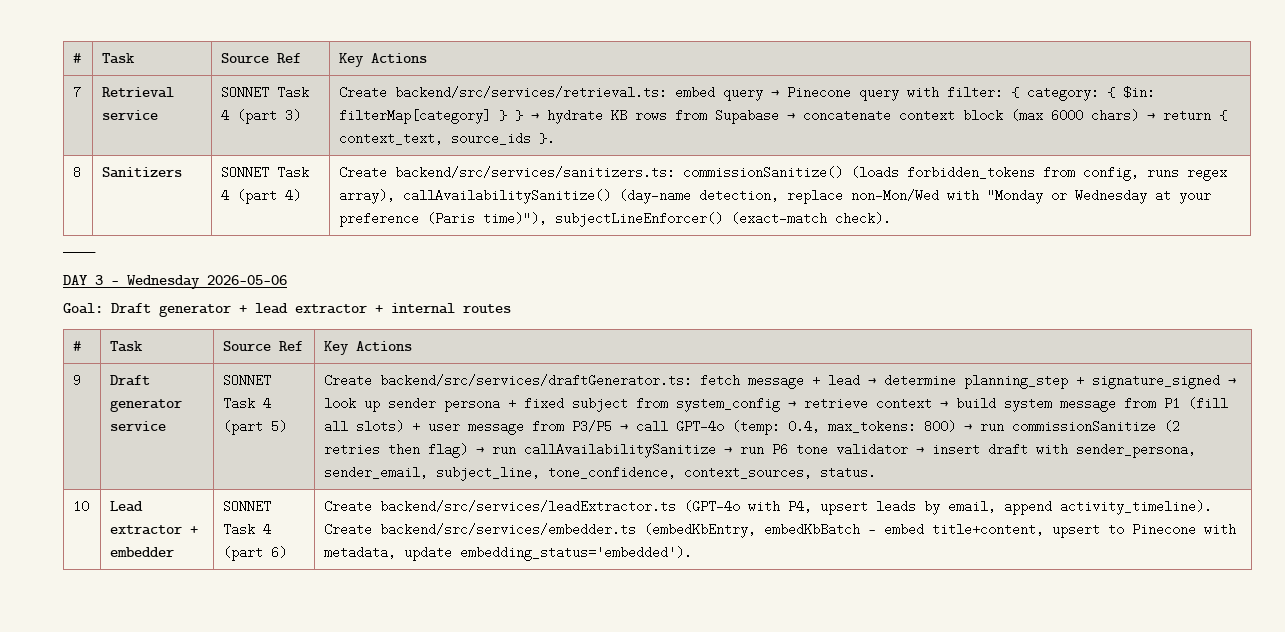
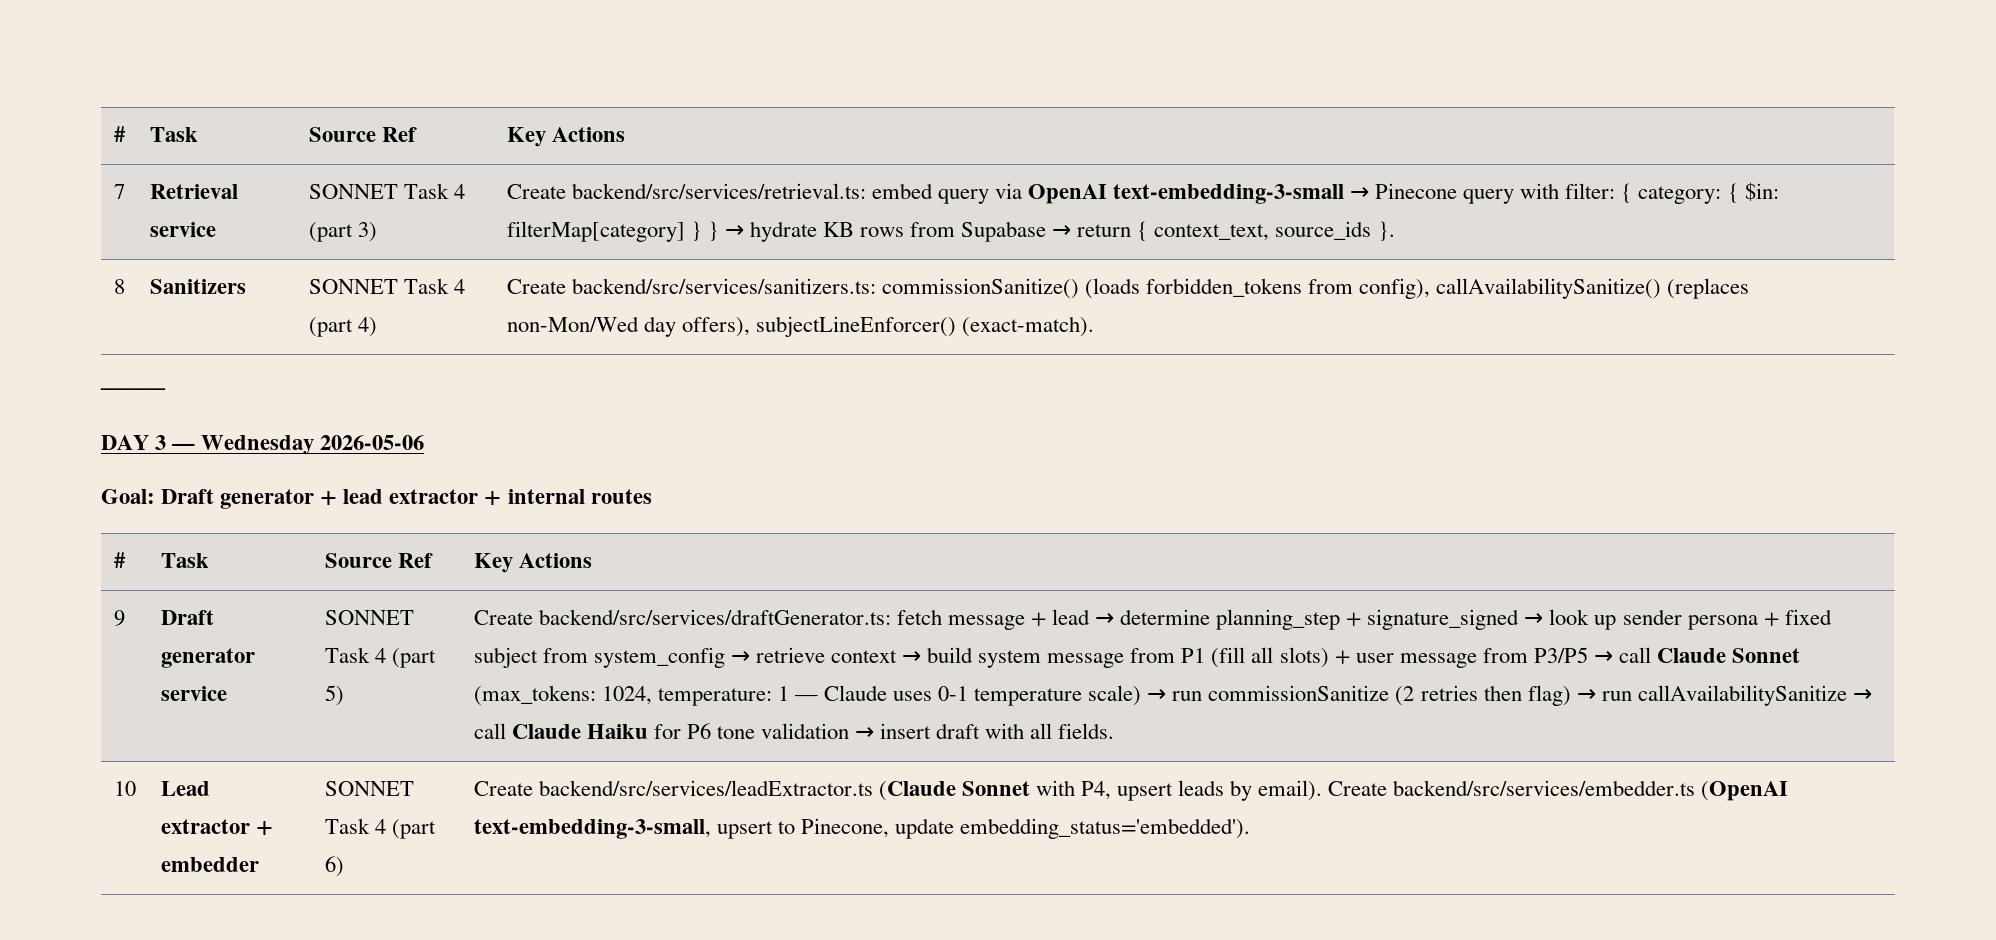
- Create backend/src/services/retrieval.ts: embed query → Pinecone query with filter: { category: { $in: filterMap[category] } } → hydrate KB rows from Supabase → concatenate context block (max 6000 chars) → return { context_text, source_ids }.
+ Create backend/src/services/retrieval.ts: embed query via OpenAI text-embedding-3-small → Pinecone query with filter: { category: { $in: filterMap[category] } } → hydrate KB rows from Supabase → return { context_text, source_ids }.
- 8 | Sanitizers | SONNET Task 4 (part 4) | Create backend/src/services/sanitizers.ts: commissionSanitize() (loads forbidden_tokens from config, runs regex array), callAvailabilitySanitize() (day-name detection, replace non-Mon/Wed with "Monday or Wednesday at your preference (Paris time)"), subjectLineEnforcer() (exact-match check).
+ 8 | Sanitizers | SONNET Task 4 (part 4) | Create backend/src/services/sanitizers.ts: commissionSanitize() (loads forbidden_tokens from config), callAvailabilitySanitize() (replaces non-Mon/Wed day offers), subjectLineEnforcer() (exact-match).
- Create backend/src/services/draftGenerator.ts: fetch message + lead → determine planning_step + signature_signed → look up sender persona + fixed subject from system_config → retrieve context → build system message from P1 (fill all slots) + user message from P3/P5 → call GPT-4o (temp: 0.4, max_tokens: 800) → run commissionSanitize (2 retries then flag) → run callAvailabilitySanitize → run P6 tone validator → insert draft with sender_persona, sender_email, subject_line, tone_confidence, context_sources, status.
+ Create backend/src/services/draftGenerator.ts: fetch message + lead → determine planning_step + signature_signed → look up sender persona + fixed subject from system_config → retrieve context → build system message from P1 (fill all slots) + user message from P3/P5 → call Claude Sonnet (max_tokens: 1024, temperature: 1 — Claude uses 0-1 temperature scale) → run commissionSanitize (2 retries then flag) → run callAvailabilitySanitize → call Claude Haiku for P6 tone validation → insert draft with all fields.
- 10 | Lead extractor + embedder | SONNET Task 4 (part 6) | Create backend/src/services/leadExtractor.ts (GPT-4o with P4, upsert leads by email, append activity_timeline). Create backend/src/services/embedder.ts (embedKbEntry, embedKbBatch — embed title+content, upsert to Pinecone with metadata, update embedding_status='embedded').
+ 10 | Lead extractor + embedder | SONNET Task 4 (part 6) | Create backend/src/services/leadExtractor.ts (Claude Sonnet with P4, upsert leads by email). Create backend/src/services/embedder.ts (OpenAI text-embedding-3-small, upsert to Pinecone, update embedding_status='embedded').

